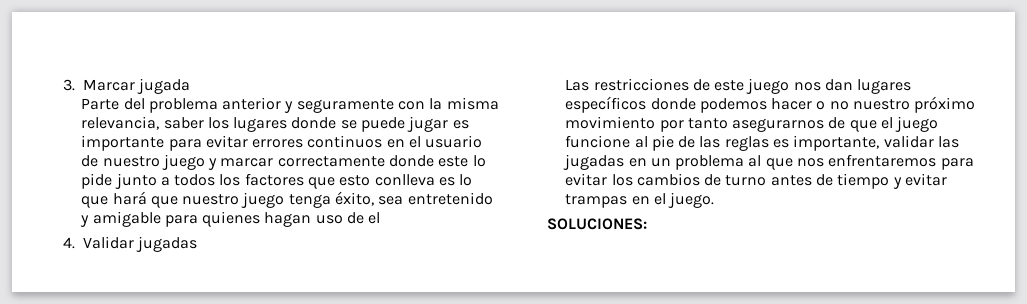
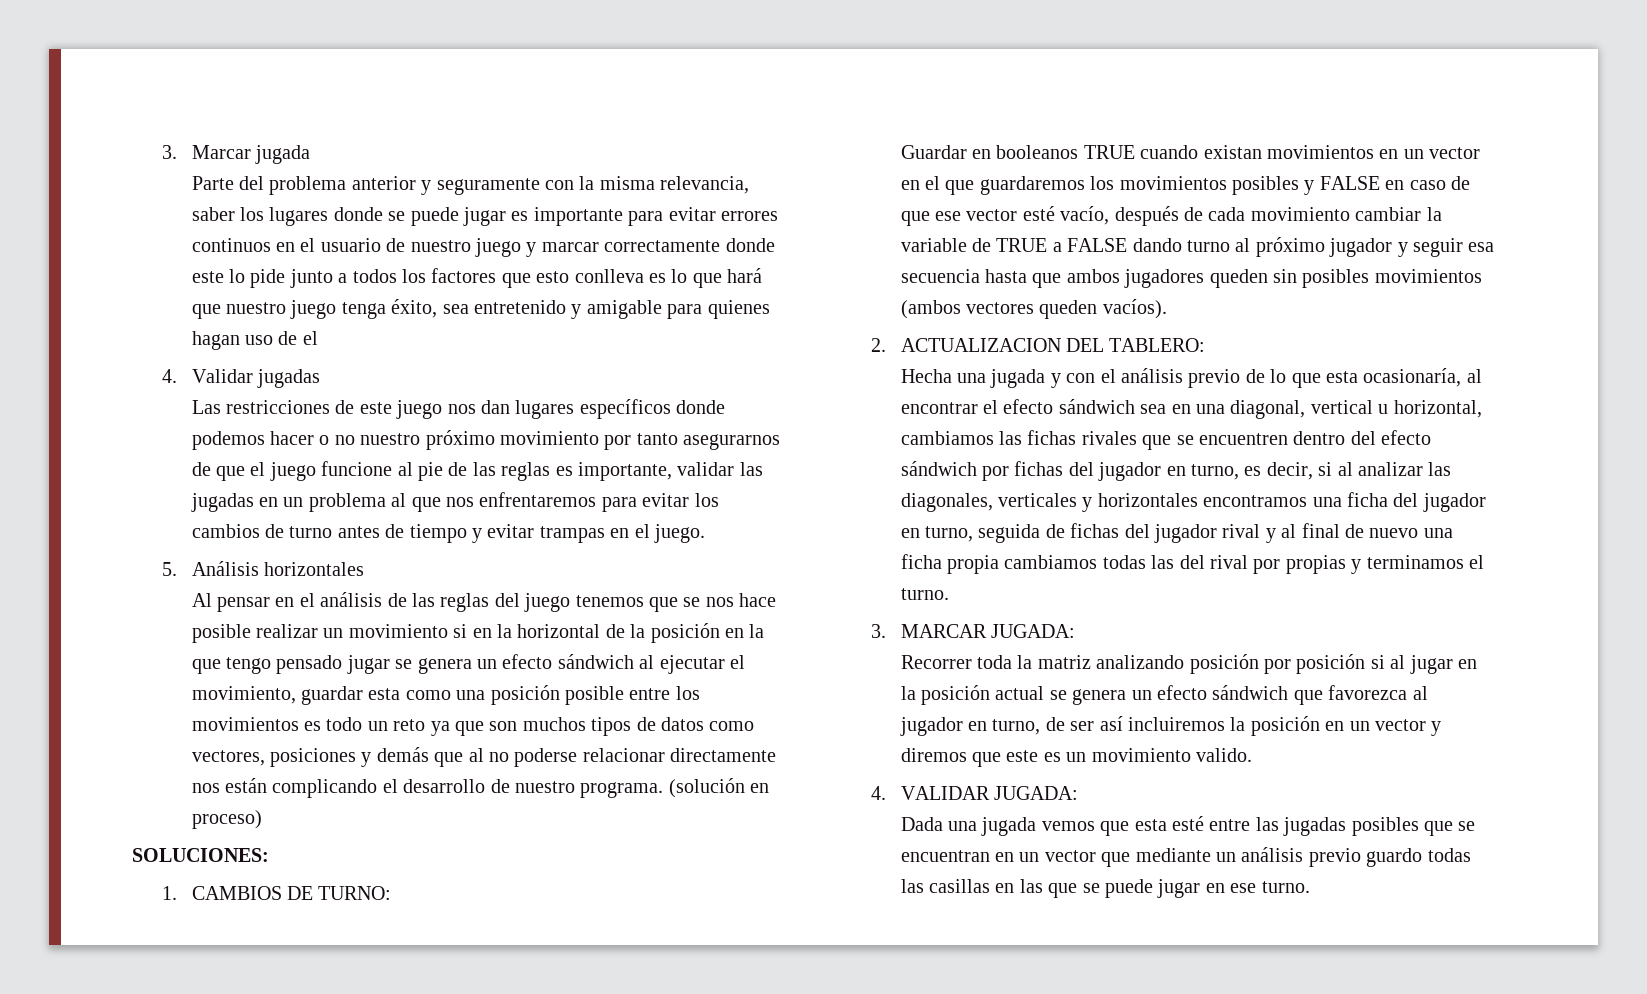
+ 5. Análisis horizontales
+ Al pensar en el análisis de las reglas del juego tenemos que se nos hace posible realizar un movimiento si en la horizontal de la posición en la que tengo pensado jugar se genera un efecto sándwich al ejecutar el movimiento, guardar esta como una posición posible entre los movimientos es todo un reto ya que son muchos tipos de datos como vectores, posiciones y demás que al no poderse relacionar directamente nos están complicando el desarrollo de nuestro programa. (solución en proceso)
  SOLUCIONES:
+ 1. CAMBIOS DE TURNO:
+ Guardar en booleanos TRUE cuando existan movimientos en un vector en el que guardaremos los movimientos posibles y FALSE en caso de que ese vector esté vacío, después de cada movimiento cambiar la variable de TRUE a FALSE dando turno al próximo jugador y seguir esa secuencia hasta que ambos jugadores queden sin posibles movimientos (ambos vectores queden vacíos).
+ 2. ACTUALIZACION DEL TABLERO:
+ Hecha una jugada y con el análisis previo de lo que esta ocasionaría, al encontrar el efecto sándwich sea en una diagonal, vertical u horizontal, cambiamos las fichas rivales que se encuentren dentro del efecto sándwich por fichas del jugador en turno, es decir, si al analizar las diagonales, verticales y horizontales encontramos una ficha del jugador en turno, seguida de fichas del jugador rival y al final de nuevo una ficha propia cambiamos todas las del rival por propias y terminamos el turno.
+ 3. MARCAR JUGADA:
+ Recorrer toda la matriz analizando posición por posición si al jugar en la posición actual se genera un efecto sándwich que favorezca al jugador en turno, de ser así incluiremos la posición en un vector y diremos que este es un movimiento valido.
+ 4. VALIDAR JUGADA:
+ Dada una jugada vemos que esta esté entre las jugadas posibles que se encuentran en un vector que mediante un análisis previo guardo todas las casillas en las que se puede jugar en ese turno.

